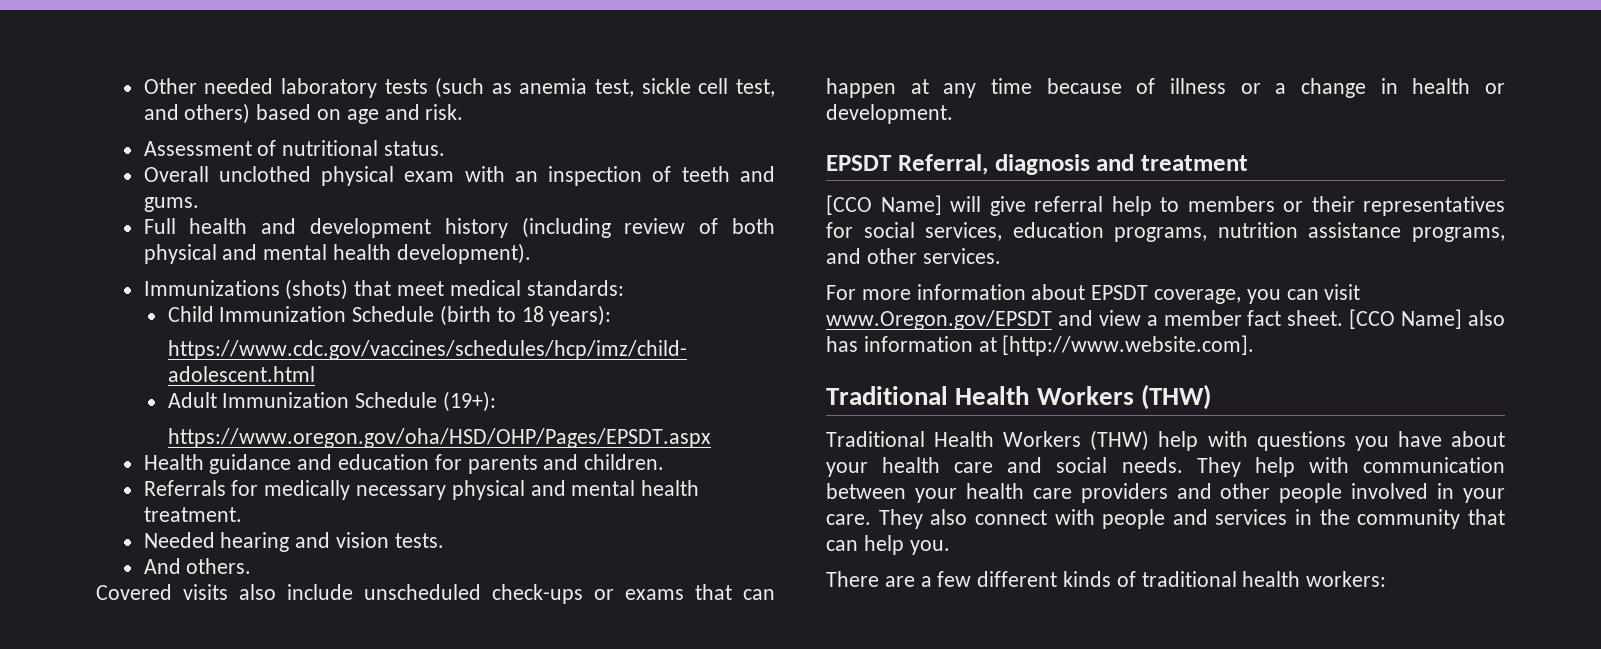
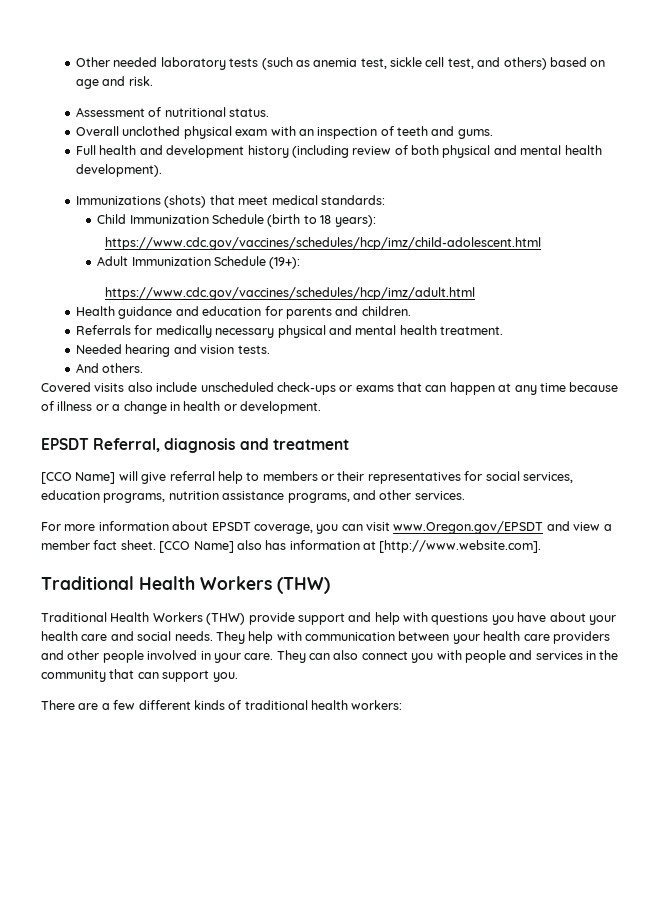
- https://www.oregon.gov/oha/HSD/OHP/Pages/EPSDT.aspx
+ https://www.cdc.gov/vaccines/schedules/hcp/imz/adult.html
- Traditional Health Workers (THW) help with questions you have about your health care and social needs.
+ Traditional Health Workers (THW) provide support and help with questions you have about your health care and social needs.
- They also connect with people and services in the community that can help you.
+ They can also connect you with people and services in the community that can support you.

